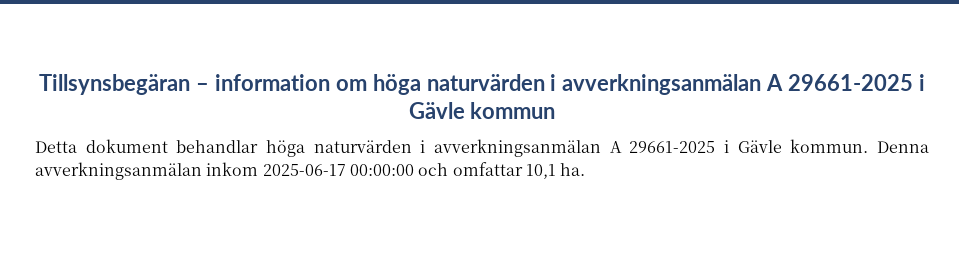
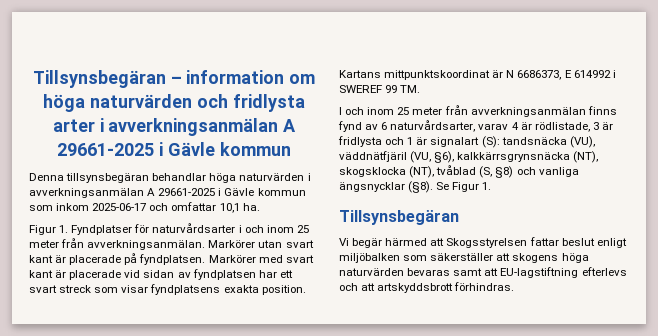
- Tillsynsbegäran – information om höga naturvärden i avverkningsanmälan A 29661-2025 i Gävle kommun
- Detta dokument behandlar höga naturvärden i avverkningsanmälan A 29661-2025 i Gävle kommun. Denna avverkningsanmälan inkom 2025-06-17 00:00:00 och omfattar 10,1 ha.
+ Tillsynsbegäran – information om höga naturvärden och fridlysta arter i avverkningsanmälan A 29661-2025 i Gävle kommun
+ Denna tillsynsbegäran behandlar höga naturvärden i avverkningsanmälan A 29661-2025 i Gävle kommun som inkom 2025-06-17 och omfattar 10,1 ha.
+ Figur 1. Fyndplatser för naturvårdsarter i och inom 25 meter från avverkningsanmälan. Markörer utan svart kant är placerade på fyndplatsen. Markörer med svart kant är placerade vid sidan av fyndplatsen har ett svart streck som visar fyndplatsens exakta position. Kartans mittpunktskoordinat är N 6686373, E 614992 i SWEREF 99 TM.
+ I och inom 25 meter från avverkningsanmälan finns fynd av 6 naturvårdsarter, varav 4 är rödlistade, 3 är fridlysta och 1 är signalart (S): tandsnäcka (VU), väddnätfjäril (VU, §6), kalkkärrsgrynsnäcka (NT), skogsklocka (NT), tvåblad (S, §8) och vanliga ängsnycklar (§8). Se Figur 1.
+ Tillsynsbegäran
+ Vi begär härmed att Skogsstyrelsen fattar beslut enligt miljöbalken som säkerställer att skogens höga naturvärden bevaras samt att EU-lagstiftning efterlevs och att artskyddsbrott förhindras.

